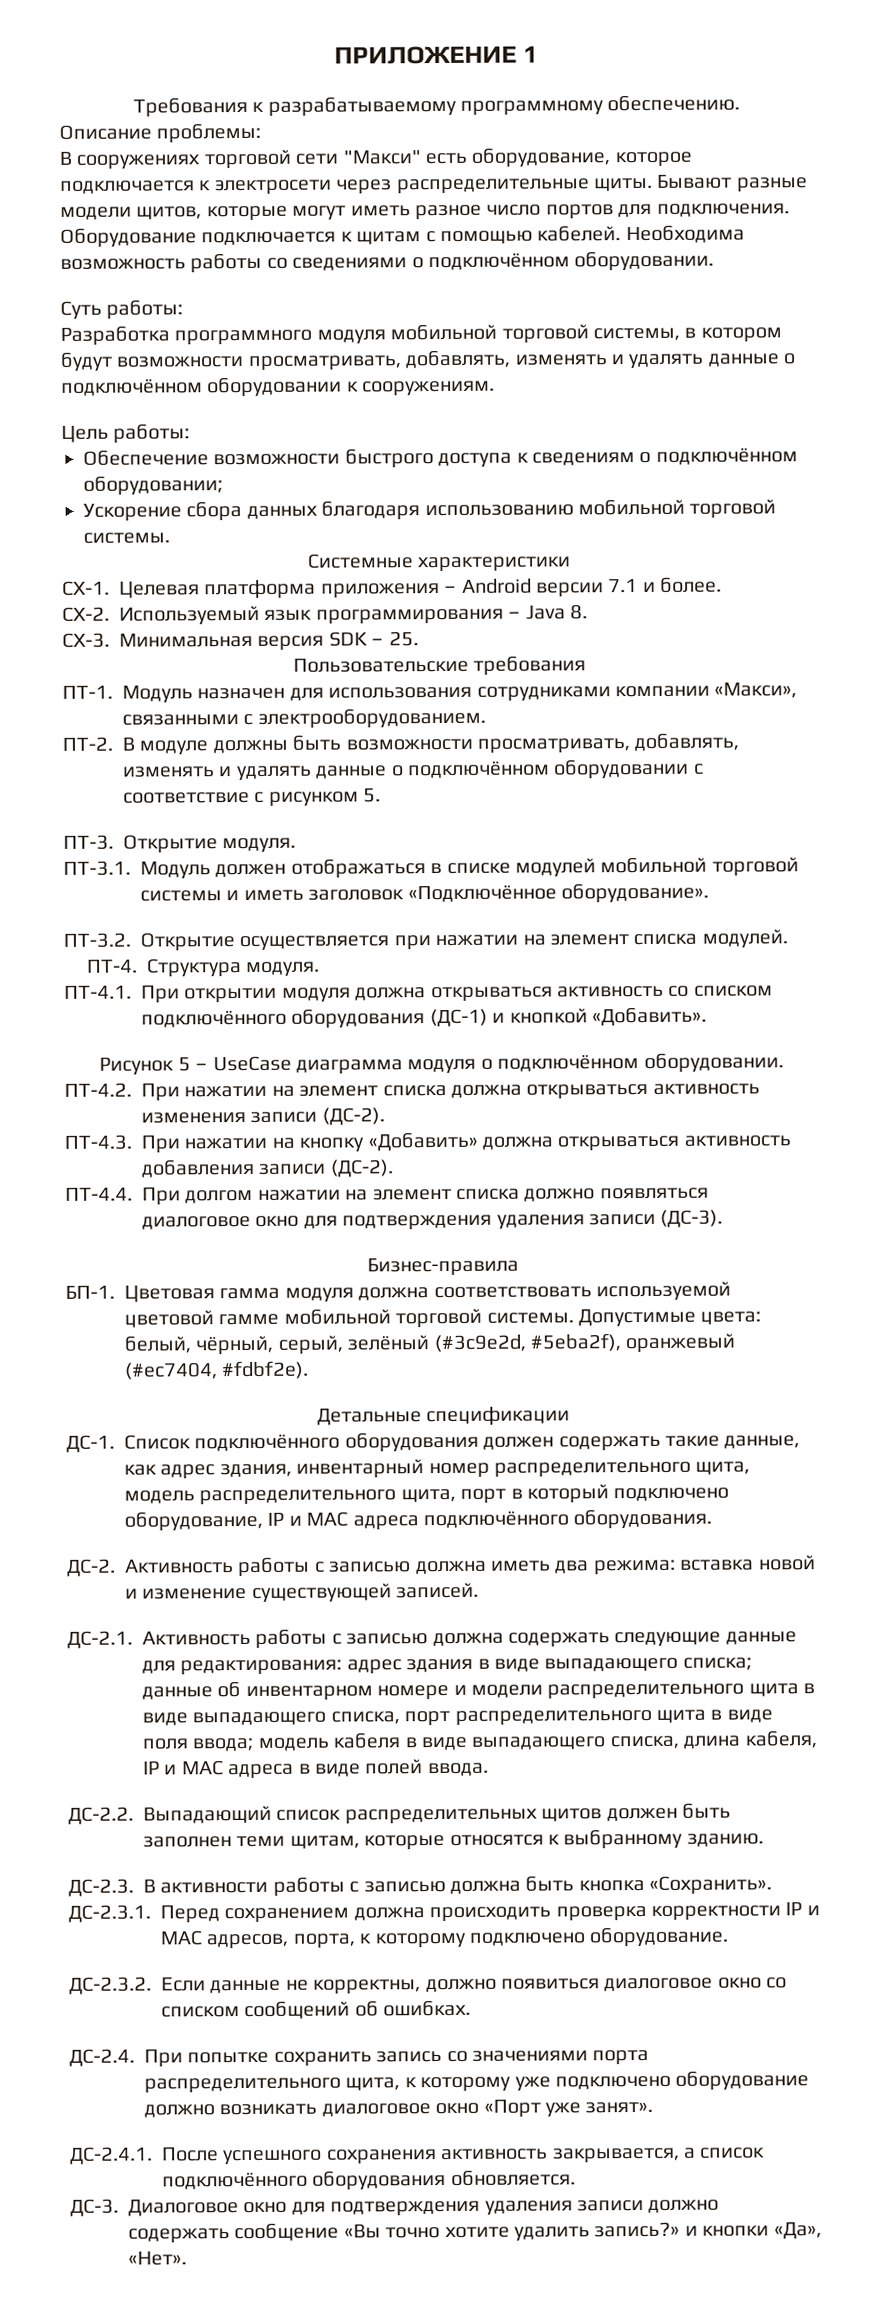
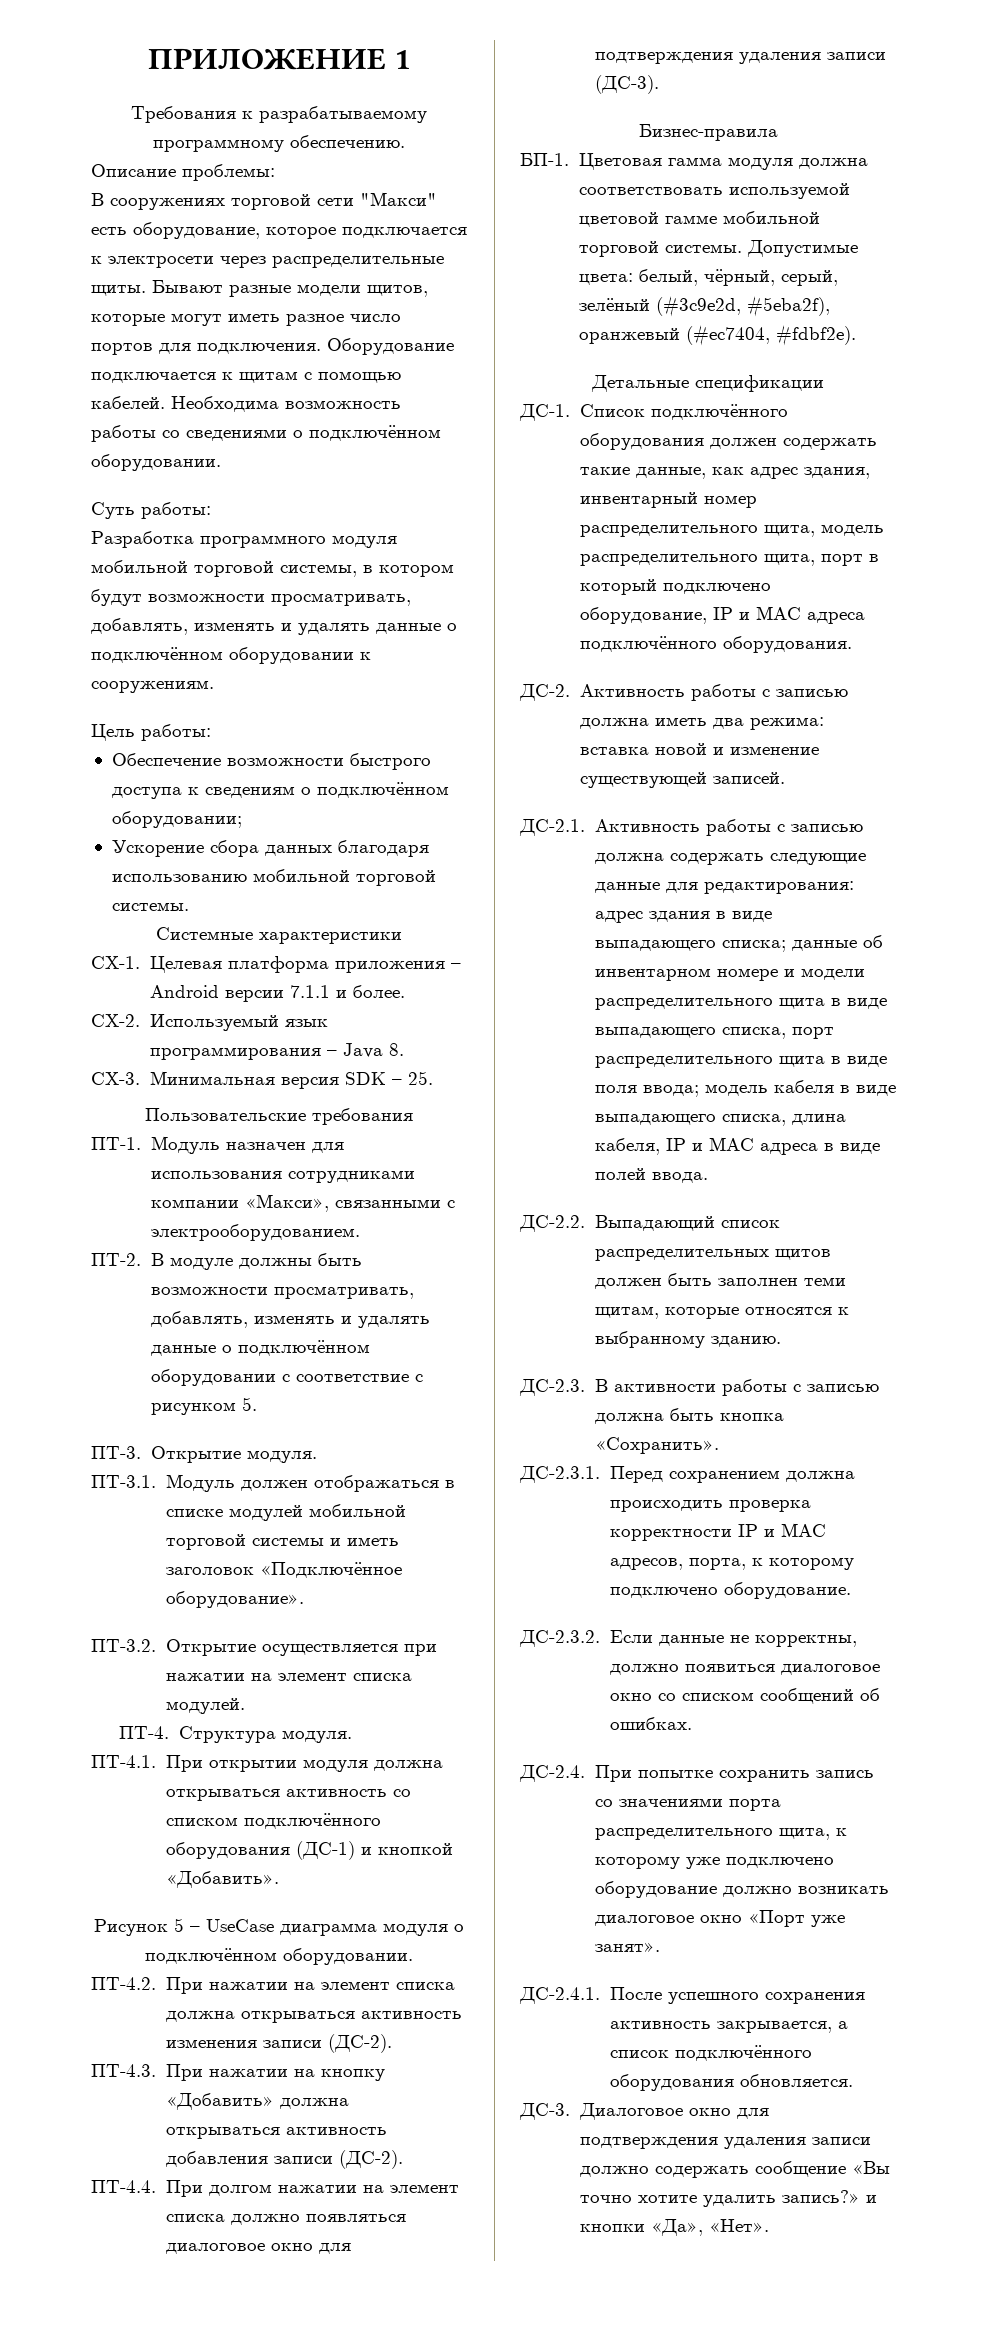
- Целевая платформа приложения – Android версии 7.1 и более.
+ Целевая платформа приложения – Android версии 7.1.1 и более.

